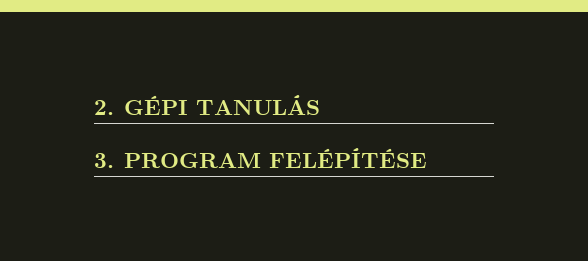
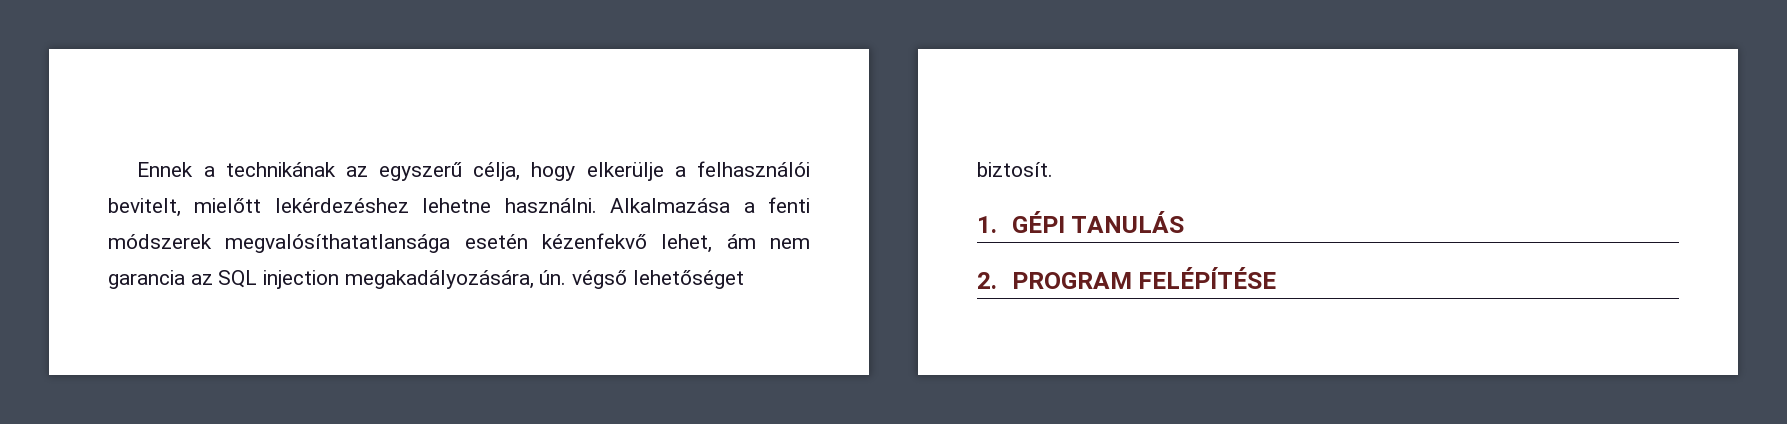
- 2. GÉPI TANULÁS
+ Ennek a technikának az egyszerű célja, hogy elkerülje a felhasználói bevitelt, mielőtt lekérdezéshez lehetne használni. Alkalmazása a fenti módszerek megvalósíthatatlansága esetén kézenfekvő lehet, ám nem garancia az SQL injection megakadályozására, ún. végső lehetőséget biztosít.
+ 1. GÉPI TANULÁS
- 3. PROGRAM FELÉPÍTÉSE
+ 2. PROGRAM FELÉPÍTÉSE

